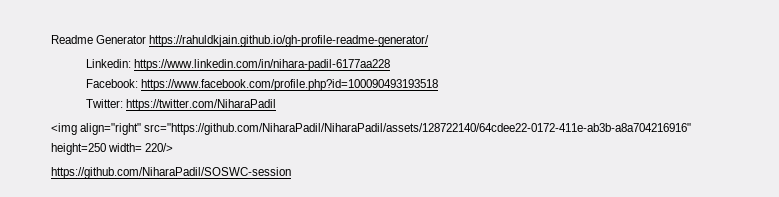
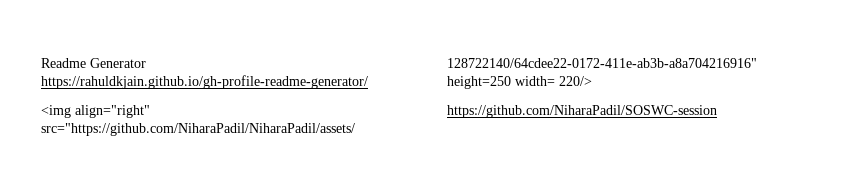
- Linkedin: https://www.linkedin.com/in/nihara-padil-6177aa228
- Facebook: https://www.facebook.com/profile.php?id=100090493193518
- Twitter: https://twitter.com/NiharaPadil

